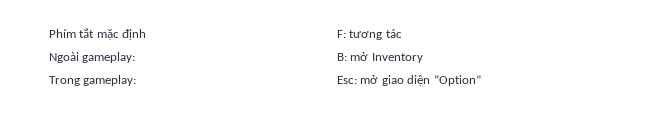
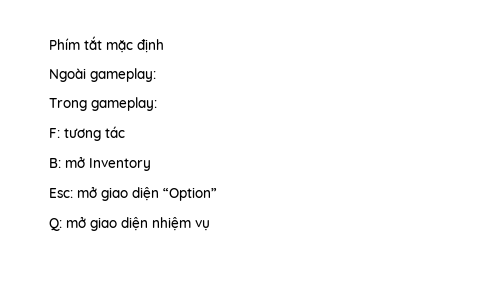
+ Q: mở giao diện nhiệm vụ

